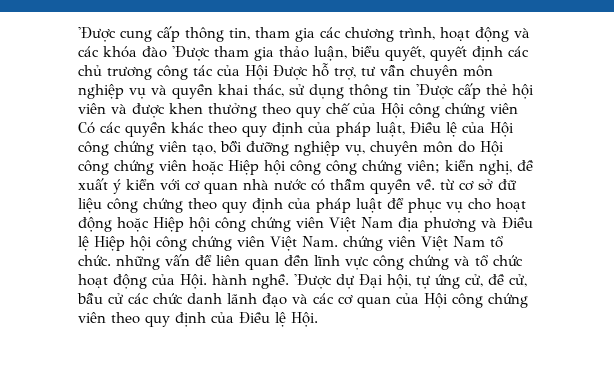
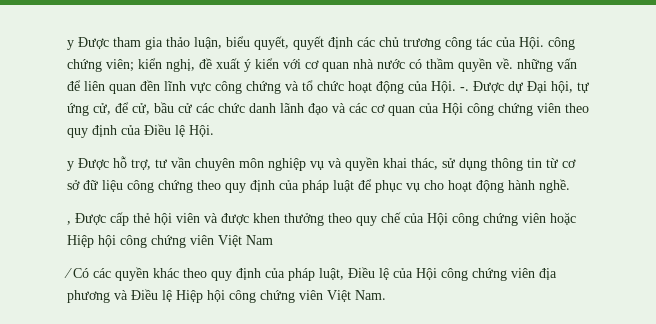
- 'Được cung cấp thông tin, tham gia các chương trình, hoạt động và các khóa đào 'Được tham gia thảo luận, biểu quyết, quyết định các chủ trương công tác của Hội Được hỗ trợ, tư vần chuyên môn nghiệp vụ và quyền khai thác, sử dụng thông tin 'Được cấp thẻ hội viên và được khen thưởng theo quy chế của Hội công chứng viên Có các quyền khác theo quy định của pháp luật, Điều lệ của Hội công chứng viên tạo, bồi đưỡng nghiệp vụ, chuyên môn do Hội công chứng viên hoặc Hiệp hội công công chứng viên;
+ y Được tham gia thảo luận, biểu quyết, quyết định các chủ trương công tác của Hội. công chứng viên;
- kiển nghị, đề xuất ý kiển với cơ quan nhà nước có thầm quyền về. từ cơ sở đữ liệu công chứng theo quy định của pháp luật để phục vụ cho hoạt động hoặc Hiệp hội công chứng viên Việt Nam địa phương và Điều lệ Hiệp hội công chứng viên Việt Nam. chứng viên Việt Nam tổ chức. những vấn để liên quan đền lĩnh vực công chứng và tổ chức hoạt động của Hội. hành nghề. 'Được dự Đại hội, tự ứng cử, đề cử, bầu cử các chức danh lãnh đạo và các cơ quan của Hội công chứng viên theo quy định của Điều lệ Hội.
+ kiển nghị, đề xuất ý kiển với cơ quan nhà nước có thầm quyền về. những vấn để liên quan đền lĩnh vực công chứng và tổ chức hoạt động của Hội. -. Được dự Đại hội, tự ứng cử, để cử, bầu cử các chức danh lãnh đạo và các cơ quan của Hội công chứng viên theo quy định của Điều lệ Hội.
+ y Được hỗ trợ, tư vần chuyên môn nghiệp vụ và quyền khai thác, sử dụng thông tin từ cơ sở đữ liệu công chứng theo quy định của pháp luật để phục vụ cho hoạt động hành nghề.
+ , Được cấp thẻ hội viên và được khen thưởng theo quy chế của Hội công chứng viên hoặc Hiệp hội công chứng viên Việt Nam
+ ⁄ Có các quyền khác theo quy định của pháp luật, Điều lệ của Hội công chứng viên địa phương và Điều lệ Hiệp hội công chứng viên Việt Nam.

